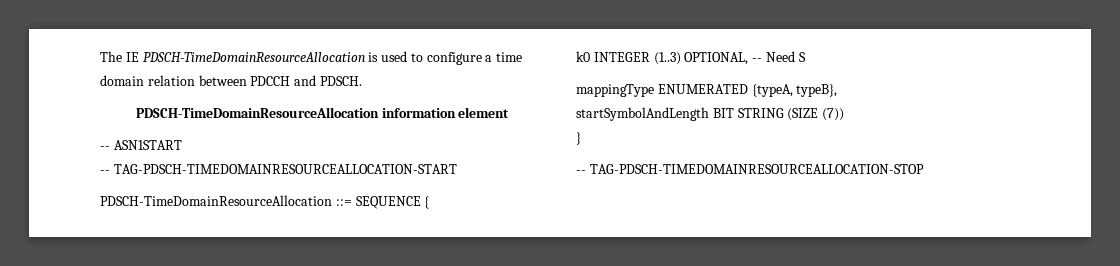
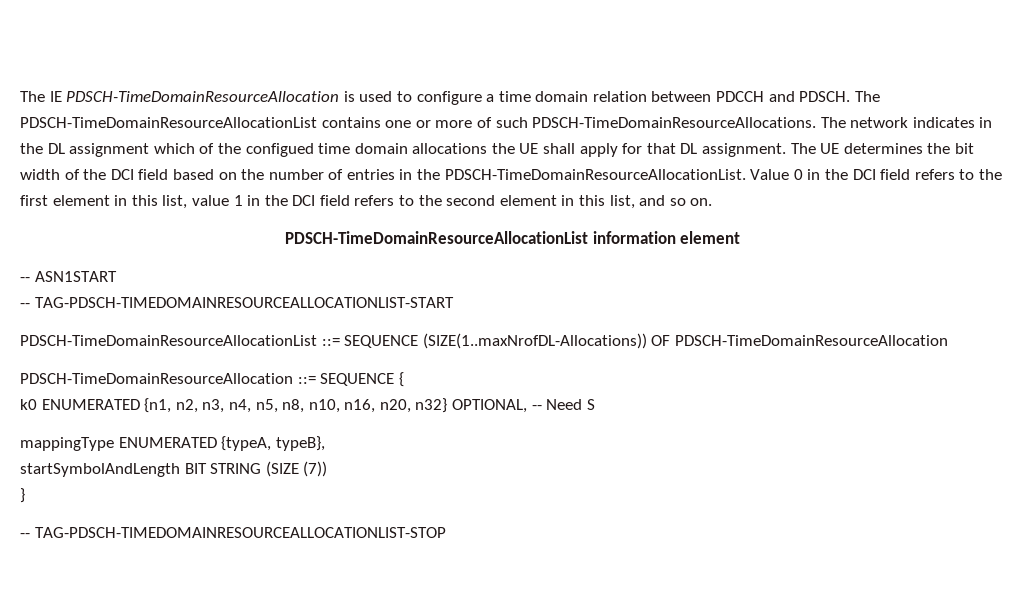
- The IE PDSCH-TimeDomainResourceAllocation is used to configure a time domain relation between PDCCH and PDSCH.
- PDSCH-TimeDomainResourceAllocation information element
+ The IE PDSCH-TimeDomainResourceAllocation is used to configure a time domain relation between PDCCH and PDSCH. The PDSCH-TimeDomainResourceAllocationList contains one or more of such PDSCH-TimeDomainResourceAllocations. The network indicates in the DL assignment which of the configued time domain allocations the UE shall apply for that DL assignment. The UE determines the bit width of the DCI field based on the number of entries in the PDSCH-TimeDomainResourceAllocationList. Value 0 in the DCI field refers to the first element in this list, value 1 in the DCI field refers to the second element in this list, and so on.
+ PDSCH-TimeDomainResourceAllocationList information element
- -- TAG-PDSCH-TIMEDOMAINRESOURCEALLOCATION-START
+ -- TAG-PDSCH-TIMEDOMAINRESOURCEALLOCATIONLIST-START
+ PDSCH-TimeDomainResourceAllocationList ::= SEQUENCE (SIZE(1..maxNrofDL-Allocations)) OF PDSCH-TimeDomainResourceAllocation
- k0 INTEGER (1..3) OPTIONAL, -- Need S
+ k0 ENUMERATED {n1, n2, n3, n4, n5, n8, n10, n16, n20, n32} OPTIONAL, -- Need S
- -- TAG-PDSCH-TIMEDOMAINRESOURCEALLOCATION-STOP
+ -- TAG-PDSCH-TIMEDOMAINRESOURCEALLOCATIONLIST-STOP

